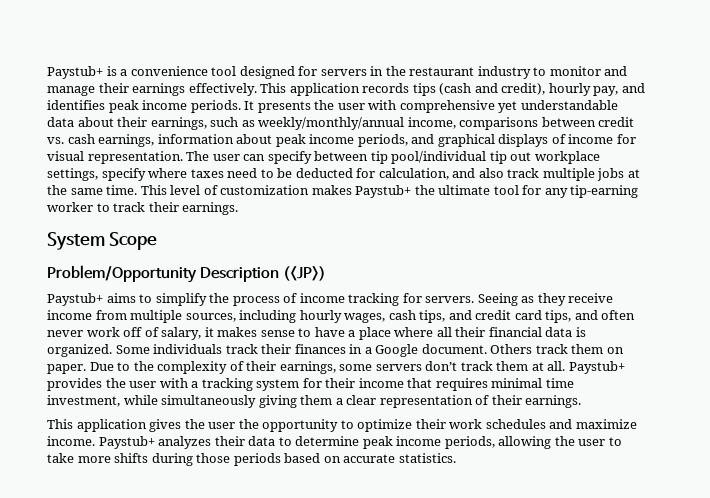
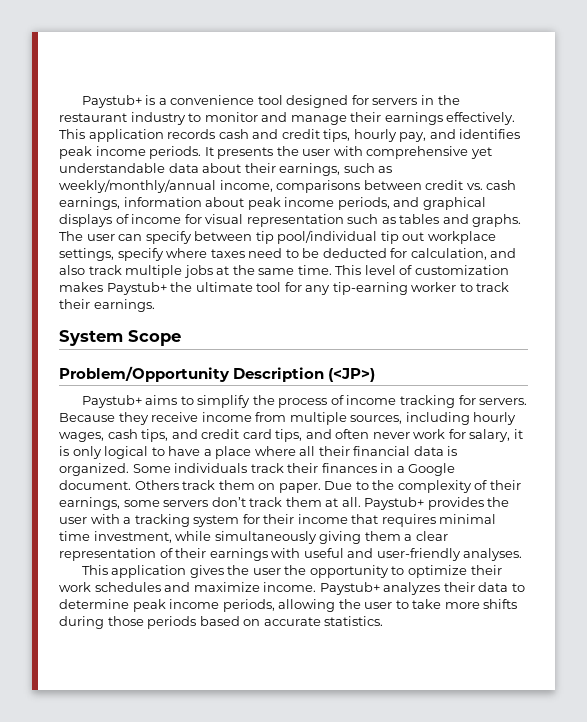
- This application records tips (cash and credit), hourly pay, and identifies peak income periods.
+ This application records cash and credit tips, hourly pay, and identifies peak income periods.
- It presents the user with comprehensive yet understandable data about their earnings, such as weekly/monthly/annual income, comparisons between credit vs. cash earnings, information about peak income periods, and graphical displays of income for visual representation.
+ It presents the user with comprehensive yet understandable data about their earnings, such as weekly/monthly/annual income, comparisons between credit vs. cash earnings, information about peak income periods, and graphical displays of income for visual representation such as tables and graphs.
- Seeing as they receive income from multiple sources, including hourly wages, cash tips, and credit card tips, and often never work off of salary, it makes sense to have a place where all their financial data is organized.
+ Because they receive income from multiple sources, including hourly wages, cash tips, and credit card tips, and often never work for salary, it is only logical to have a place where all their financial data is organized.
- Paystub+ provides the user with a tracking system for their income that requires minimal time investment, while simultaneously giving them a clear representation of their earnings.
+ Paystub+ provides the user with a tracking system for their income that requires minimal time investment, while simultaneously giving them a clear representation of their earnings with useful and user-friendly analyses.

